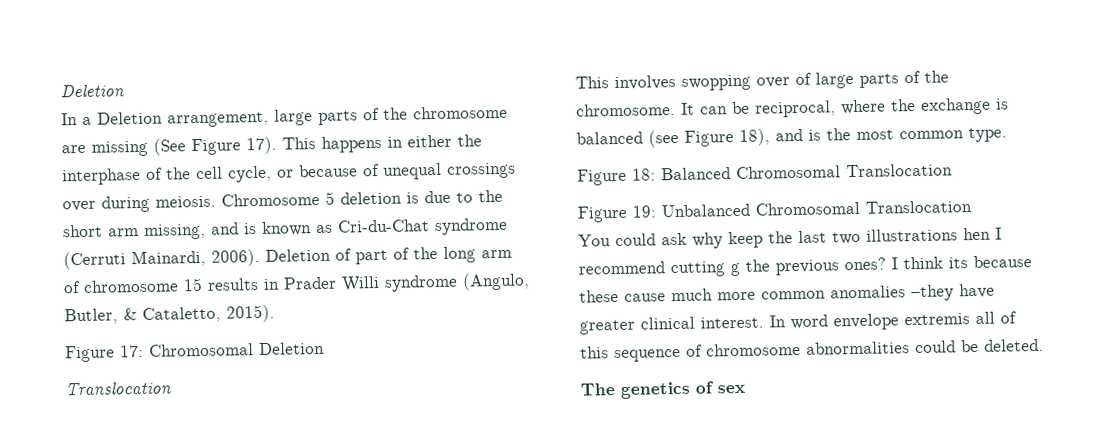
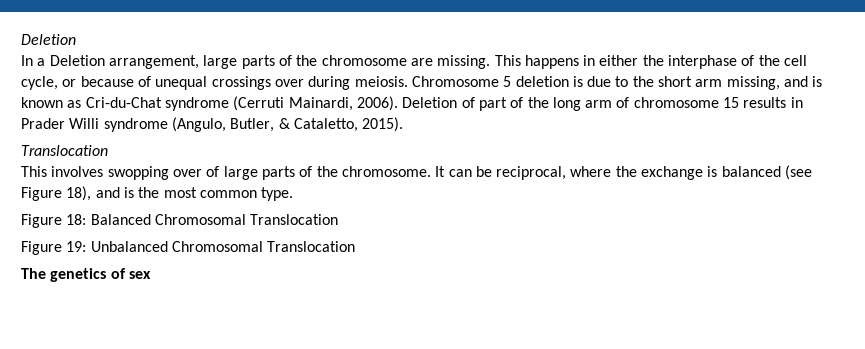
- In a Deletion arrangement, large parts of the chromosome are missing (See Figure 17).
+ In a Deletion arrangement, large parts of the chromosome are missing.
- Figure 17: Chromosomal Deletion
- You could ask why keep the last two illustrations hen I recommend cutting g the previous ones? I think its because these cause much more common anomalies –they have greater clinical interest. In word envelope extremis all of this sequence of chromosome abnormalities could be deleted.

